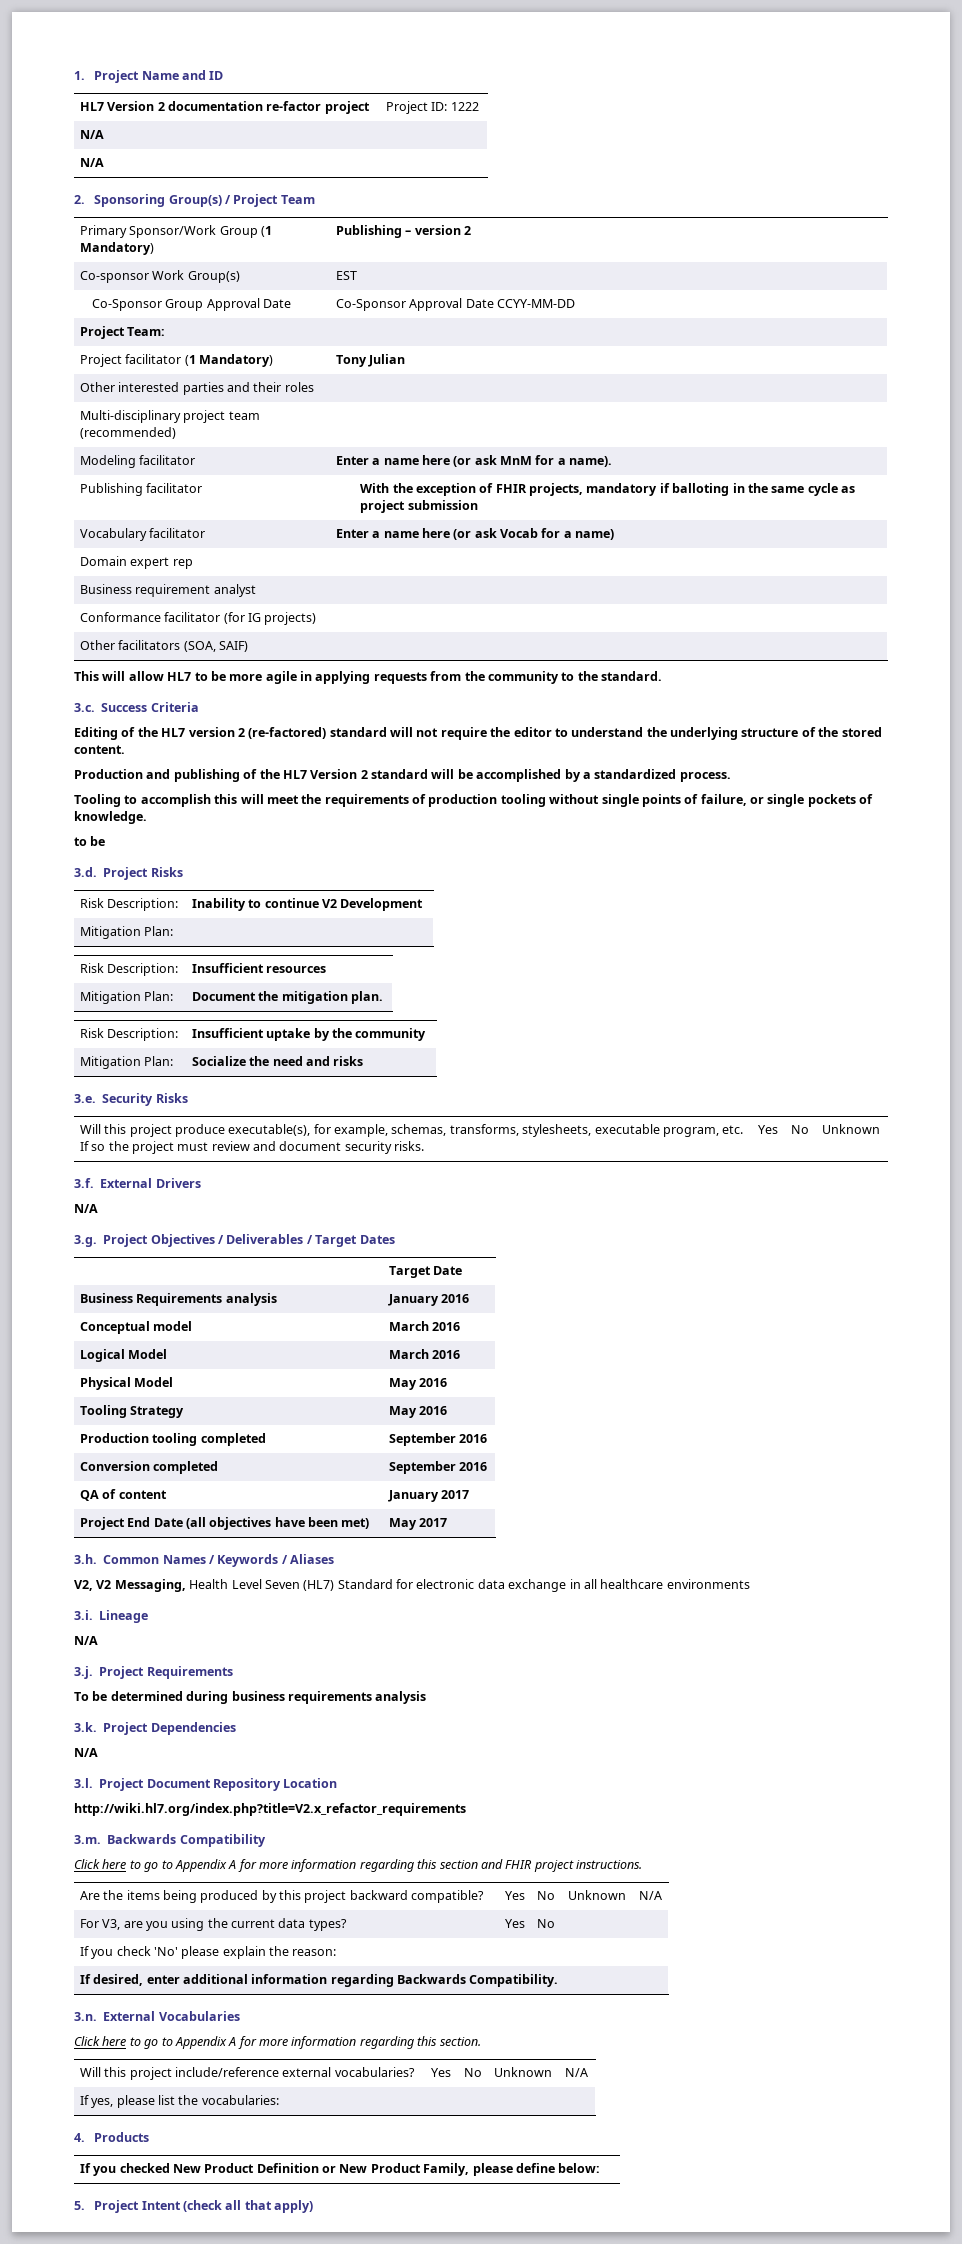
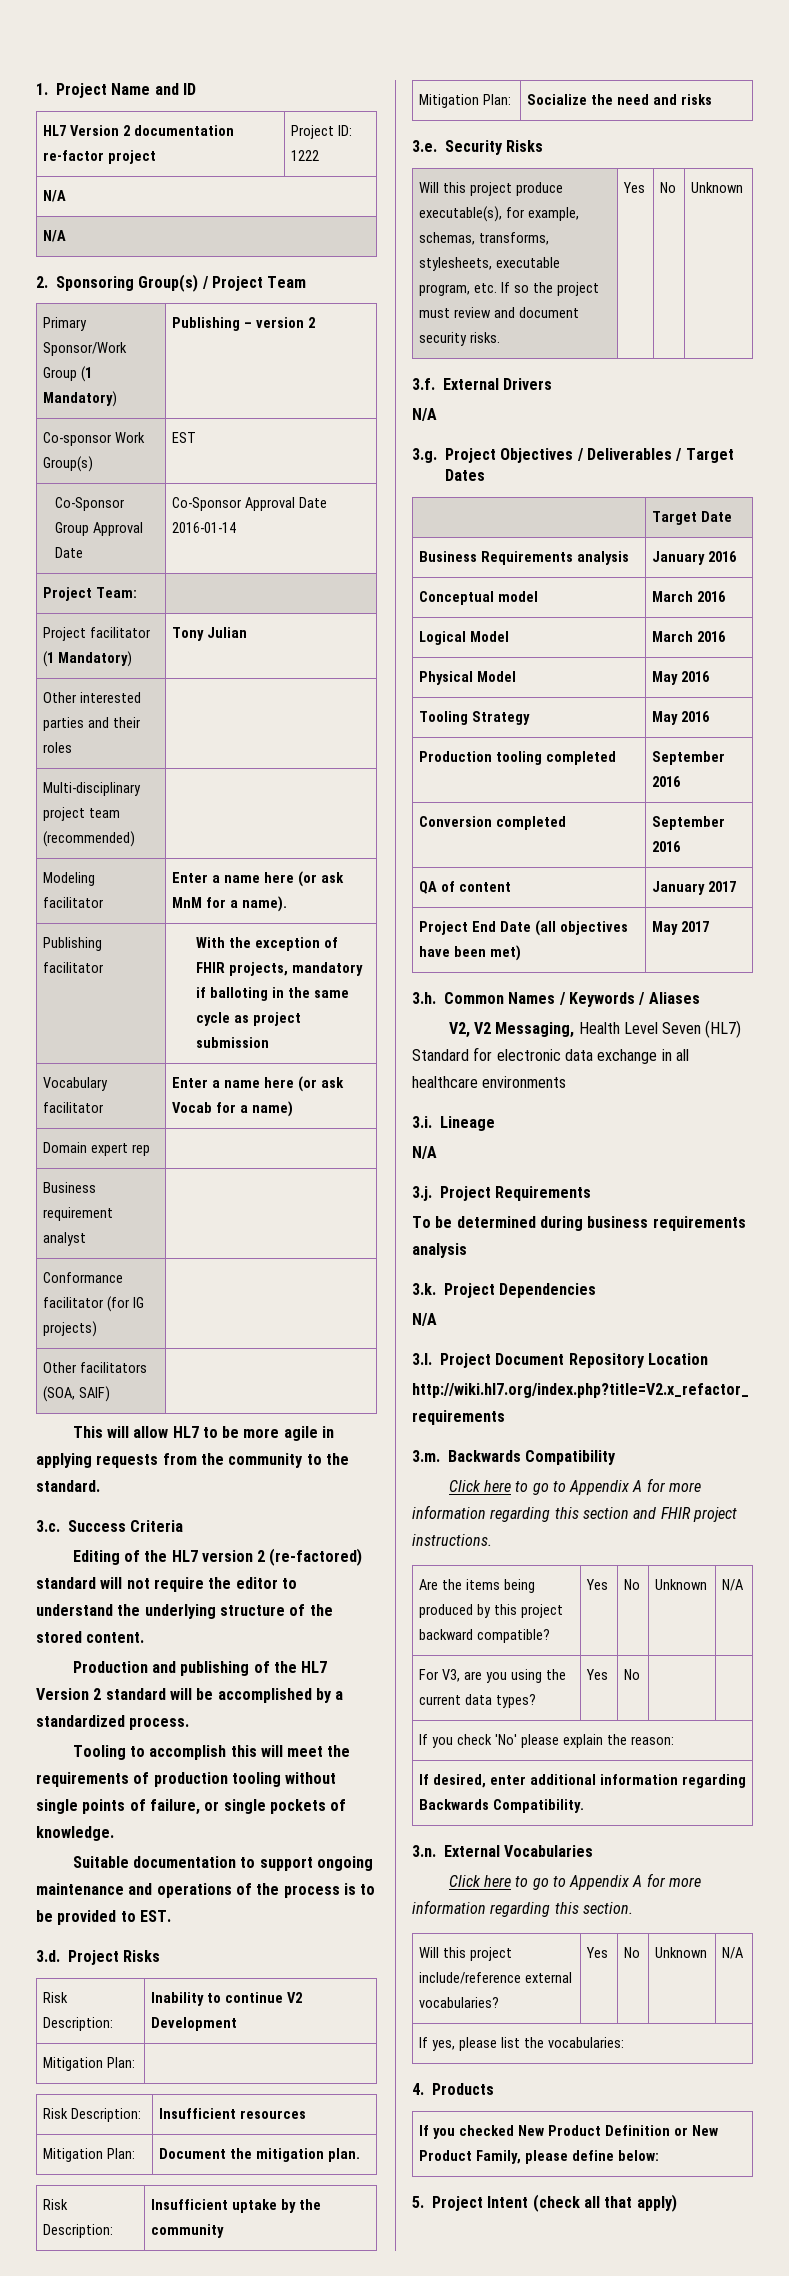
- Co-Sponsor Group Approval Date | Co-Sponsor Approval Date CCYY-MM-DD
+ Co-Sponsor Group Approval Date | Co-Sponsor Approval Date 2016-01-14
  Tooling to accomplish this will meet the requirements of production tooling without single points of failure, or single pockets of knowledge.
- to be
+ Suitable documentation to support ongoing maintenance and operations of the process is to be provided to EST.

